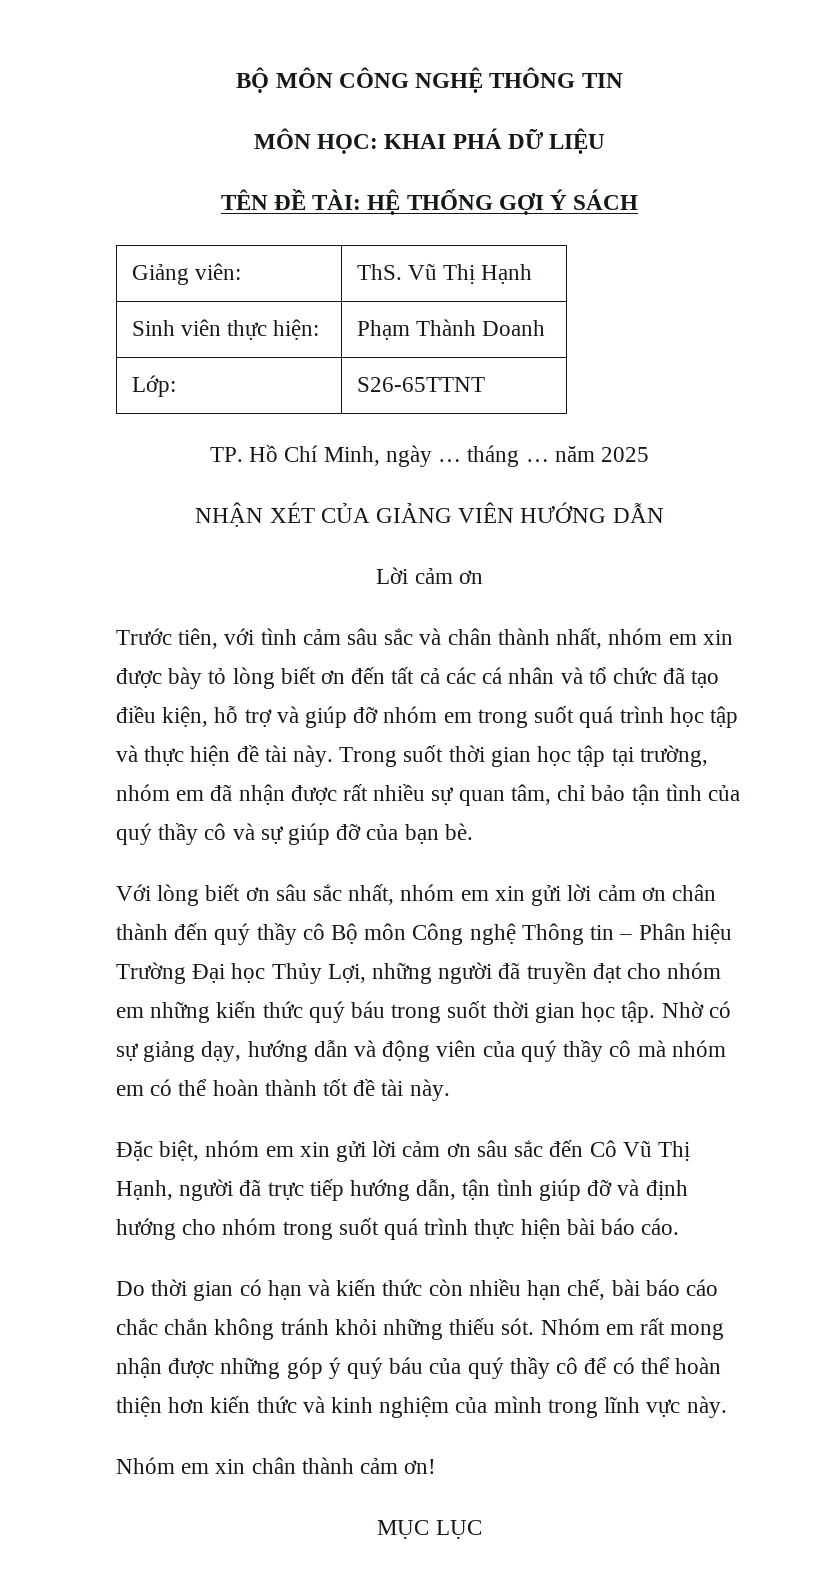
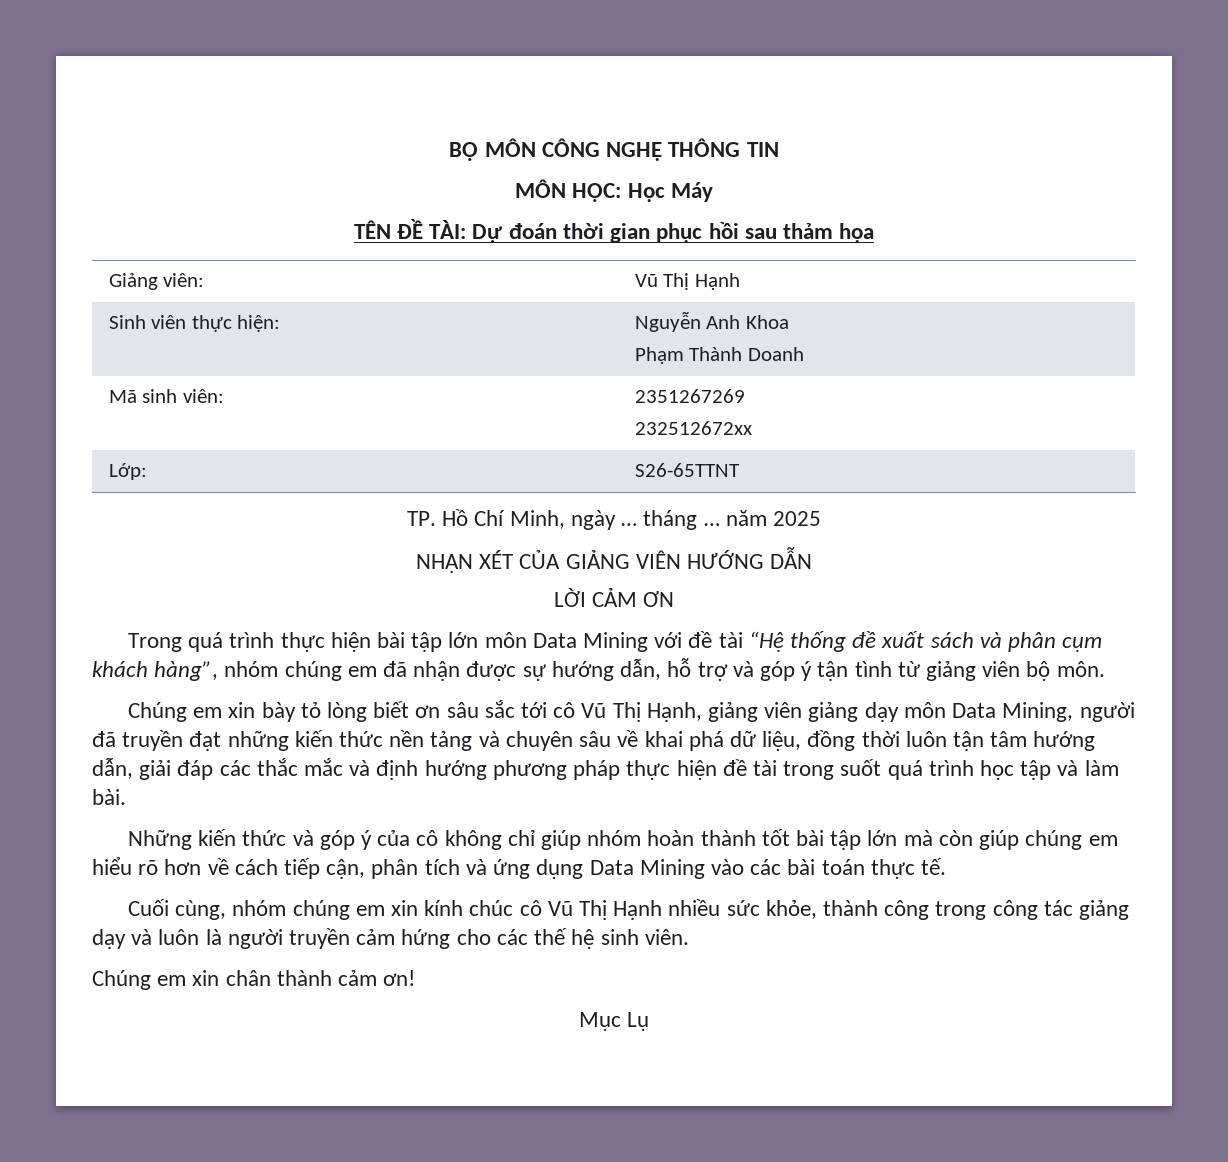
- MÔN HỌC: KHAI PHÁ DỮ LIỆU
+ MÔN HỌC: Học Máy
- TÊN ĐỀ TÀI: HỆ THỐNG GỢI Ý SÁCH
+ TÊN ĐỀ TÀI: Dự đoán thời gian phục hồi sau thảm họa
- Giảng viên: | ThS. Vũ Thị Hạnh
+ Giảng viên: | Vũ Thị Hạnh
- Sinh viên thực hiện: | Phạm Thành Doanh
+ Sinh viên thực hiện: | Nguyễn Anh Khoa
+ Phạm Thành Doanh
+ Mã sinh viên: | 2351267269
+ 232512672xx
- Lời cảm ơn
- Trước tiên, với tình cảm sâu sắc và chân thành nhất, nhóm em xin được bày tỏ lòng biết ơn đến tất cả các cá nhân và tổ chức đã tạo điều kiện, hỗ trợ và giúp đỡ nhóm em trong suốt quá trình học tập và thực hiện đề tài này. Trong suốt thời gian học tập tại trường, nhóm em đã nhận được rất nhiều sự quan tâm, chỉ bảo tận tình của quý thầy cô và sự giúp đỡ của bạn bè.
- Với lòng biết ơn sâu sắc nhất, nhóm em xin gửi lời cảm ơn chân thành đến quý thầy cô Bộ môn Công nghệ Thông tin – Phân hiệu Trường Đại học Thủy Lợi, những người đã truyền đạt cho nhóm em những kiến thức quý báu trong suốt thời gian học tập. Nhờ có sự giảng dạy, hướng dẫn và động viên của quý thầy cô mà nhóm em có thể hoàn thành tốt đề tài này.
- Đặc biệt, nhóm em xin gửi lời cảm ơn sâu sắc đến Cô Vũ Thị Hạnh, người đã trực tiếp hướng dẫn, tận tình giúp đỡ và định hướng cho nhóm trong suốt quá trình thực hiện bài báo cáo.
- Do thời gian có hạn và kiến thức còn nhiều hạn chế, bài báo cáo chắc chắn không tránh khỏi những thiếu sót. Nhóm em rất mong nhận được những góp ý quý báu của quý thầy cô để có thể hoàn thiện hơn kiến thức và kinh nghiệm của mình trong lĩnh vực này.
- Nhóm em xin chân thành cảm ơn!
+ LỜI CẢM ƠN
+ Trong quá trình thực hiện bài tập lớn môn Data Mining với đề tài “Hệ thống đề xuất sách và phân cụm khách hàng”, nhóm chúng em đã nhận được sự hướng dẫn, hỗ trợ và góp ý tận tình từ giảng viên bộ môn.
+ Chúng em xin bày tỏ lòng biết ơn sâu sắc tới cô Vũ Thị Hạnh, giảng viên giảng dạy môn Data Mining, người đã truyền đạt những kiến thức nền tảng và chuyên sâu về khai phá dữ liệu, đồng thời luôn tận tâm hướng dẫn, giải đáp các thắc mắc và định hướng phương pháp thực hiện đề tài trong suốt quá trình học tập và làm bài.
+ Những kiến thức và góp ý của cô không chỉ giúp nhóm hoàn thành tốt bài tập lớn mà còn giúp chúng em hiểu rõ hơn về cách tiếp cận, phân tích và ứng dụng Data Mining vào các bài toán thực tế.
+ Cuối cùng, nhóm chúng em xin kính chúc cô Vũ Thị Hạnh nhiều sức khỏe, thành công trong công tác giảng dạy và luôn là người truyền cảm hứng cho các thế hệ sinh viên.
+ Chúng em xin chân thành cảm ơn!
- MỤC LỤC
+ Mục Lụ

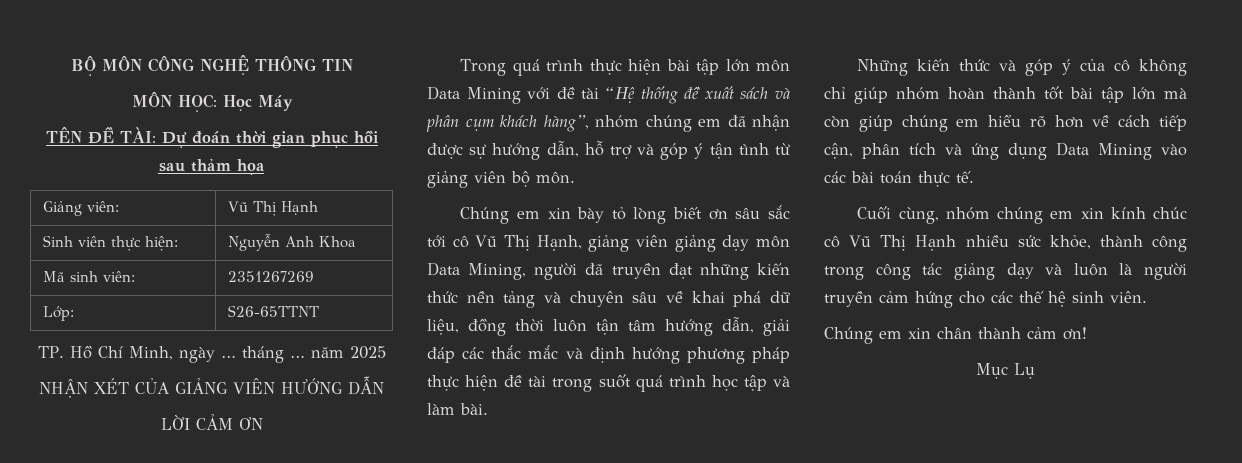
  Sinh viên thực hiện: | Nguyễn Anh Khoa
- Phạm Thành Doanh
  Mã sinh viên: | 2351267269
- 232512672xx

